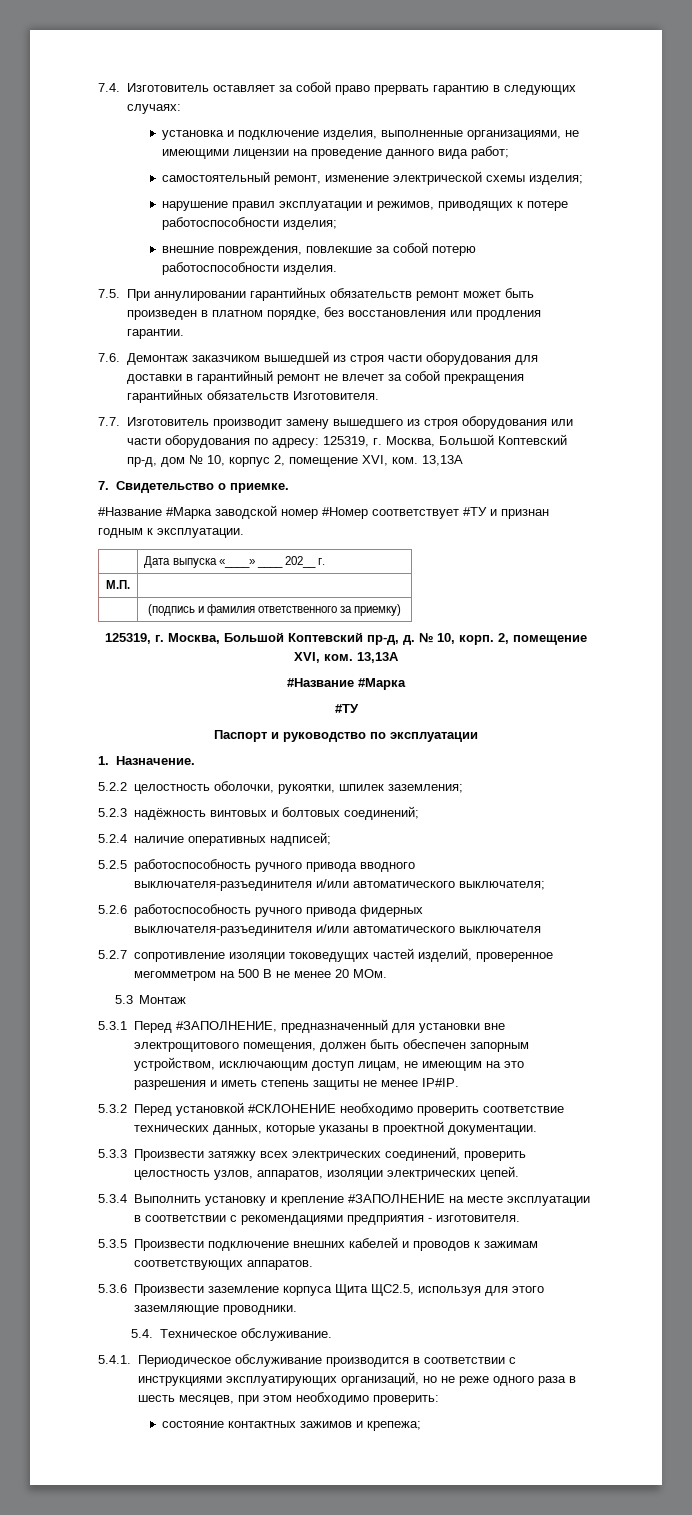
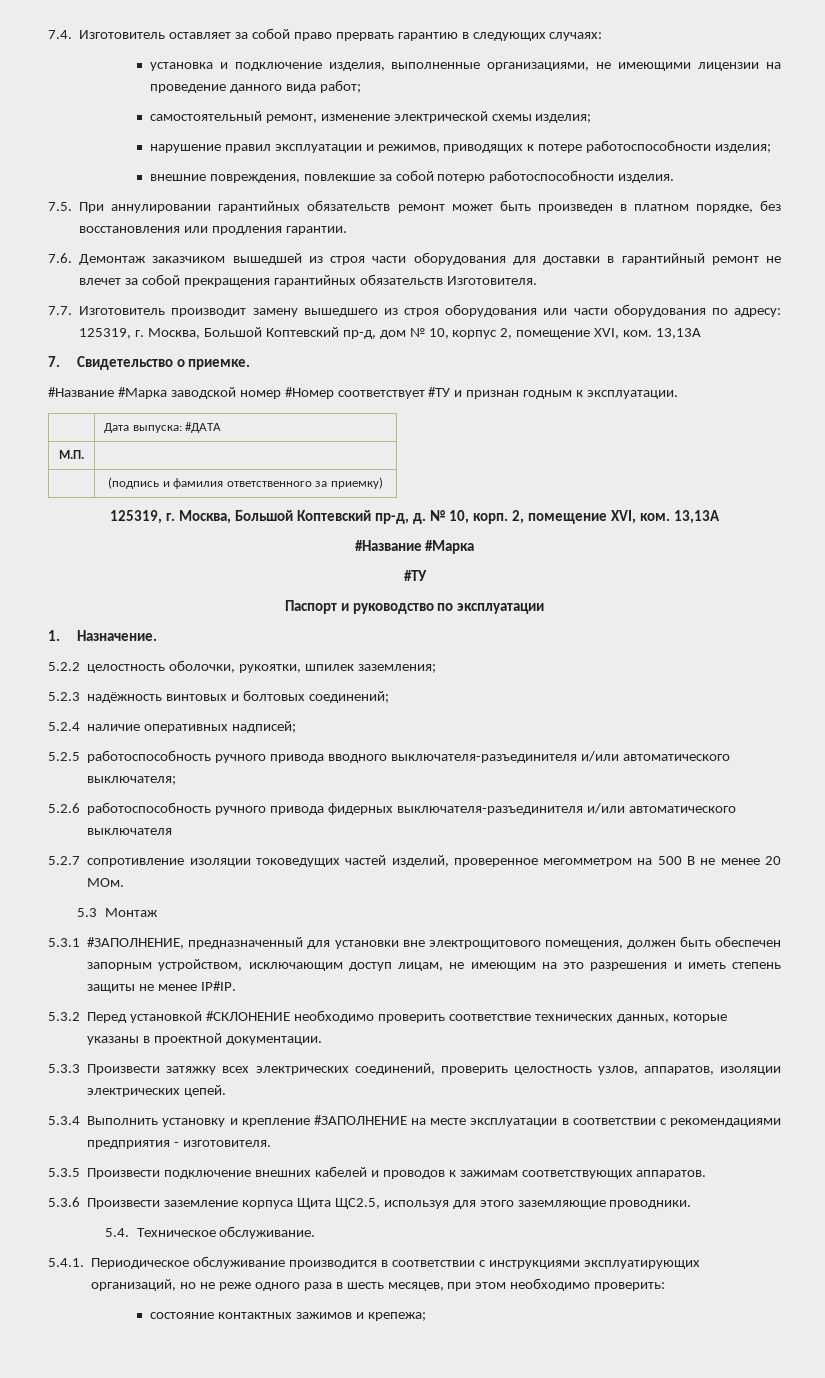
- | Дата выпуска «____» ____ 202__ г.
+ | Дата выпуска: #ДАТА
- 5.3.1 Перед #ЗАПОЛНЕНИЕ, предназначенный для установки вне электрощитового помещения, должен быть обеспечен запорным устройством, исключающим доступ лицам, не имеющим на это разрешения и иметь степень защиты не менее IP#IP.
+ 5.3.1 #ЗАПОЛНЕНИЕ, предназначенный для установки вне электрощитового помещения, должен быть обеспечен запорным устройством, исключающим доступ лицам, не имеющим на это разрешения и иметь степень защиты не менее IP#IP.

